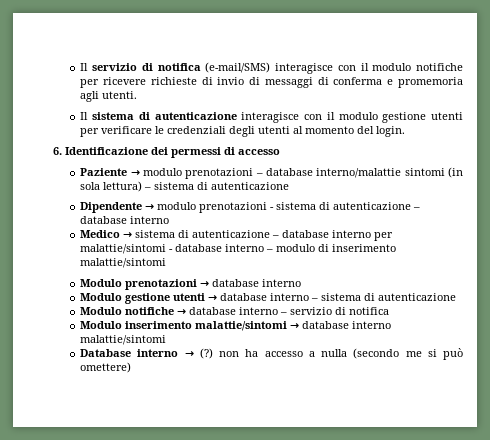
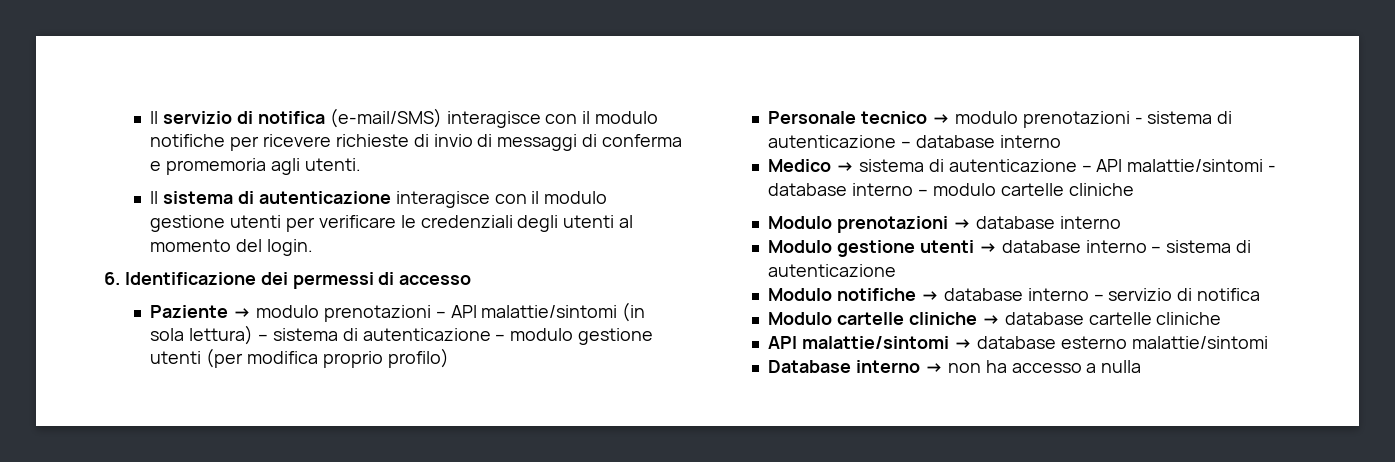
- Paziente → modulo prenotazioni – database interno/malattie sintomi (in sola lettura) – sistema di autenticazione
- Dipendente → modulo prenotazioni - sistema di autenticazione – database interno
+ Paziente → modulo prenotazioni – API malattie/sintomi (in sola lettura) – sistema di autenticazione – modulo gestione utenti (per modifica proprio profilo)
+ Personale tecnico → modulo prenotazioni - sistema di autenticazione – database interno
- Medico → sistema di autenticazione – database interno per malattie/sintomi - database interno – modulo di inserimento malattie/sintomi
+ Medico → sistema di autenticazione – API malattie/sintomi - database interno – modulo cartelle cliniche
- Modulo inserimento malattie/sintomi → database interno malattie/sintomi
+ Modulo cartelle cliniche → database cartelle cliniche
+ API malattie/sintomi → database esterno malattie/sintomi
- Database interno → (?) non ha accesso a nulla (secondo me si può omettere)
+ Database interno → non ha accesso a nulla

